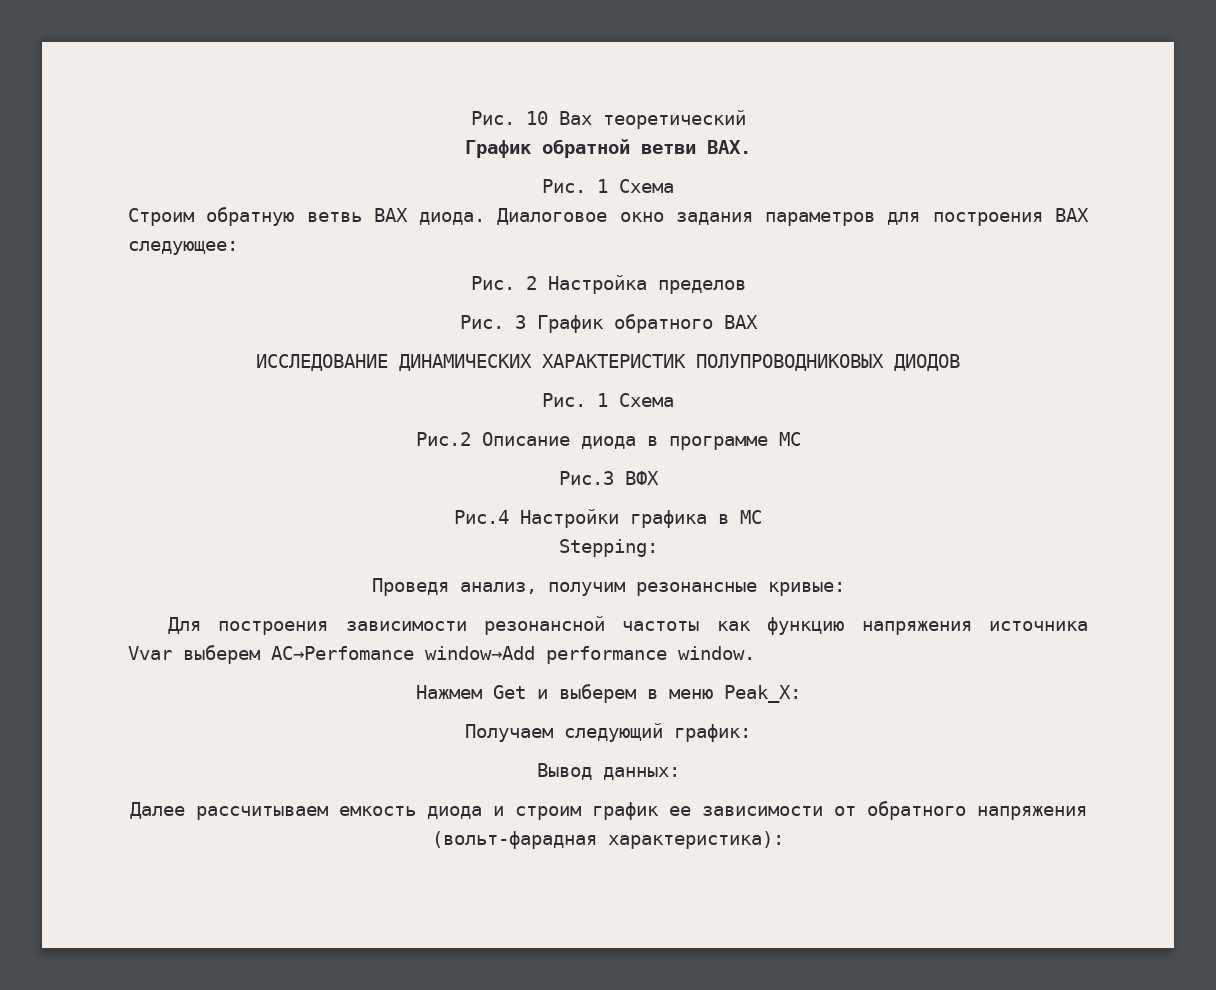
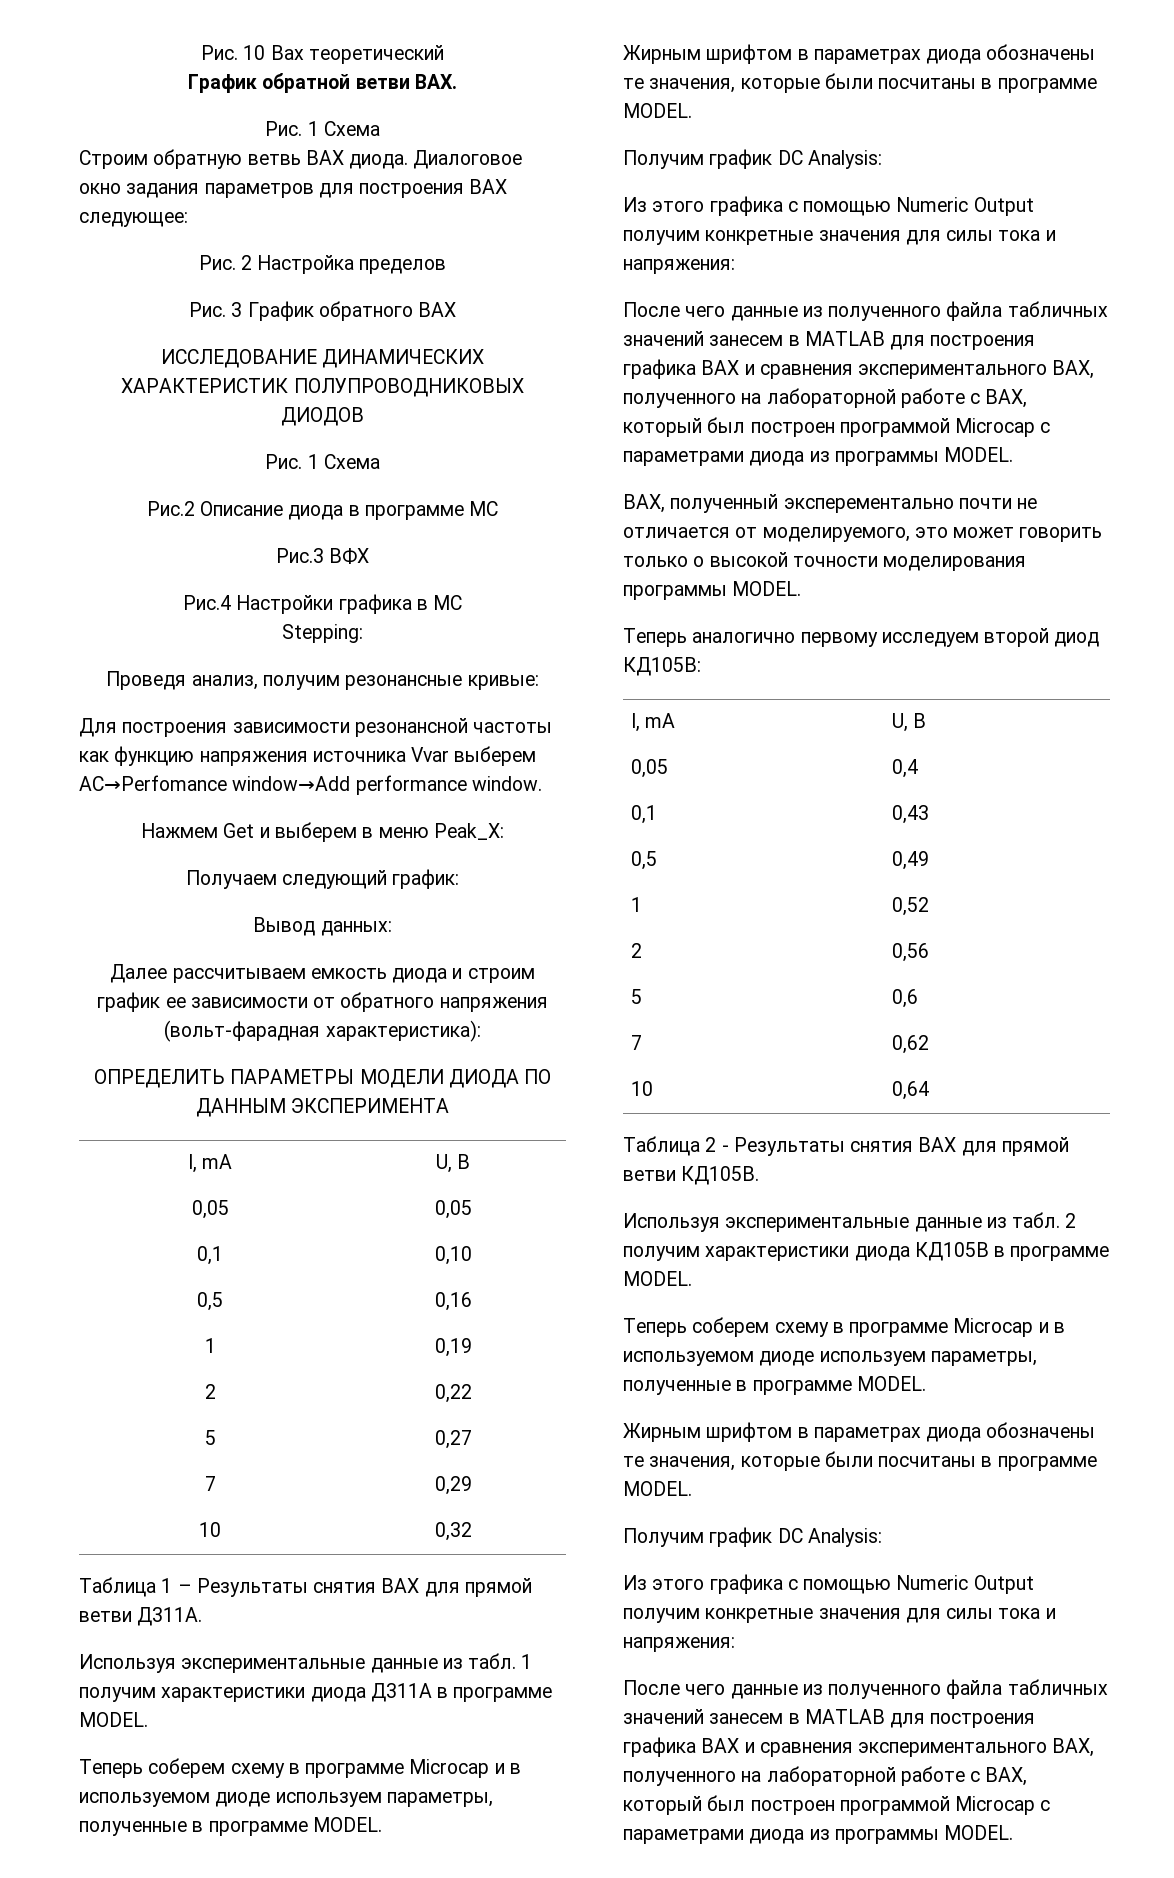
+ ОПРЕДЕЛИТЬ ПАРАМЕТРЫ МОДЕЛИ ДИОДА ПО ДАННЫМ ЭКСПЕРИМЕНТА
+ I, mA | U, B
+ 0,05 | 0,05
+ 0,1 | 0,10
+ 0,5 | 0,16
+ 1 | 0,19
+ 2 | 0,22
+ 5 | 0,27
+ 7 | 0,29
+ 10 | 0,32
+ Таблица 1 – Результаты снятия ВАХ для прямой ветви Д311А.
+ Используя экспериментальные данные из табл. 1 получим характеристики диода Д311А в программе MODEL.
+ Теперь соберем схему в программе Microcap и в используемом диоде используем параметры, полученные в программе MODEL.
+ Жирным шрифтом в параметрах диода обозначены те значения, которые были посчитаны в программе MODEL.
+ Получим график DC Analysis:
+ Из этого графика с помощью Numeric Output получим конкретные значения для силы тока и напряжения:
+ После чего данные из полученного файла табличных значений занесем в MATLAB для построения графика ВАХ и сравнения экспериментального ВАХ, полученного на лабораторной работе с ВАХ, который был построен программой Microcap с параметрами диода из программы MODEL.
+ ВАХ, полученный эксперементально почти не отличается от моделируемого, это может говорить только о высокой точности моделирования программы MODEL.
+ Теперь аналогично первому исследуем второй диод КД105В:
+ I, mA | U, B
+ 0,05 | 0,4
+ 0,1 | 0,43
+ 0,5 | 0,49
+ 1 | 0,52
+ 2 | 0,56
+ 5 | 0,6
+ 7 | 0,62
+ 10 | 0,64
+ Таблица 2 - Результаты снятия ВАХ для прямой ветви КД105В.
+ Используя экспериментальные данные из табл. 2 получим характеристики диода КД105В в программе MODEL.
+ Теперь соберем схему в программе Microcap и в используемом диоде используем параметры, полученные в программе MODEL.
+ Жирным шрифтом в параметрах диода обозначены те значения, которые были посчитаны в программе MODEL.
+ Получим график DC Analysis:
+ Из этого графика с помощью Numeric Output получим конкретные значения для силы тока и напряжения:
+ После чего данные из полученного файла табличных значений занесем в MATLAB для построения графика ВАХ и сравнения экспериментального ВАХ, полученного на лабораторной работе с ВАХ, который был построен программой Microcap с параметрами диода из программы MODEL.

